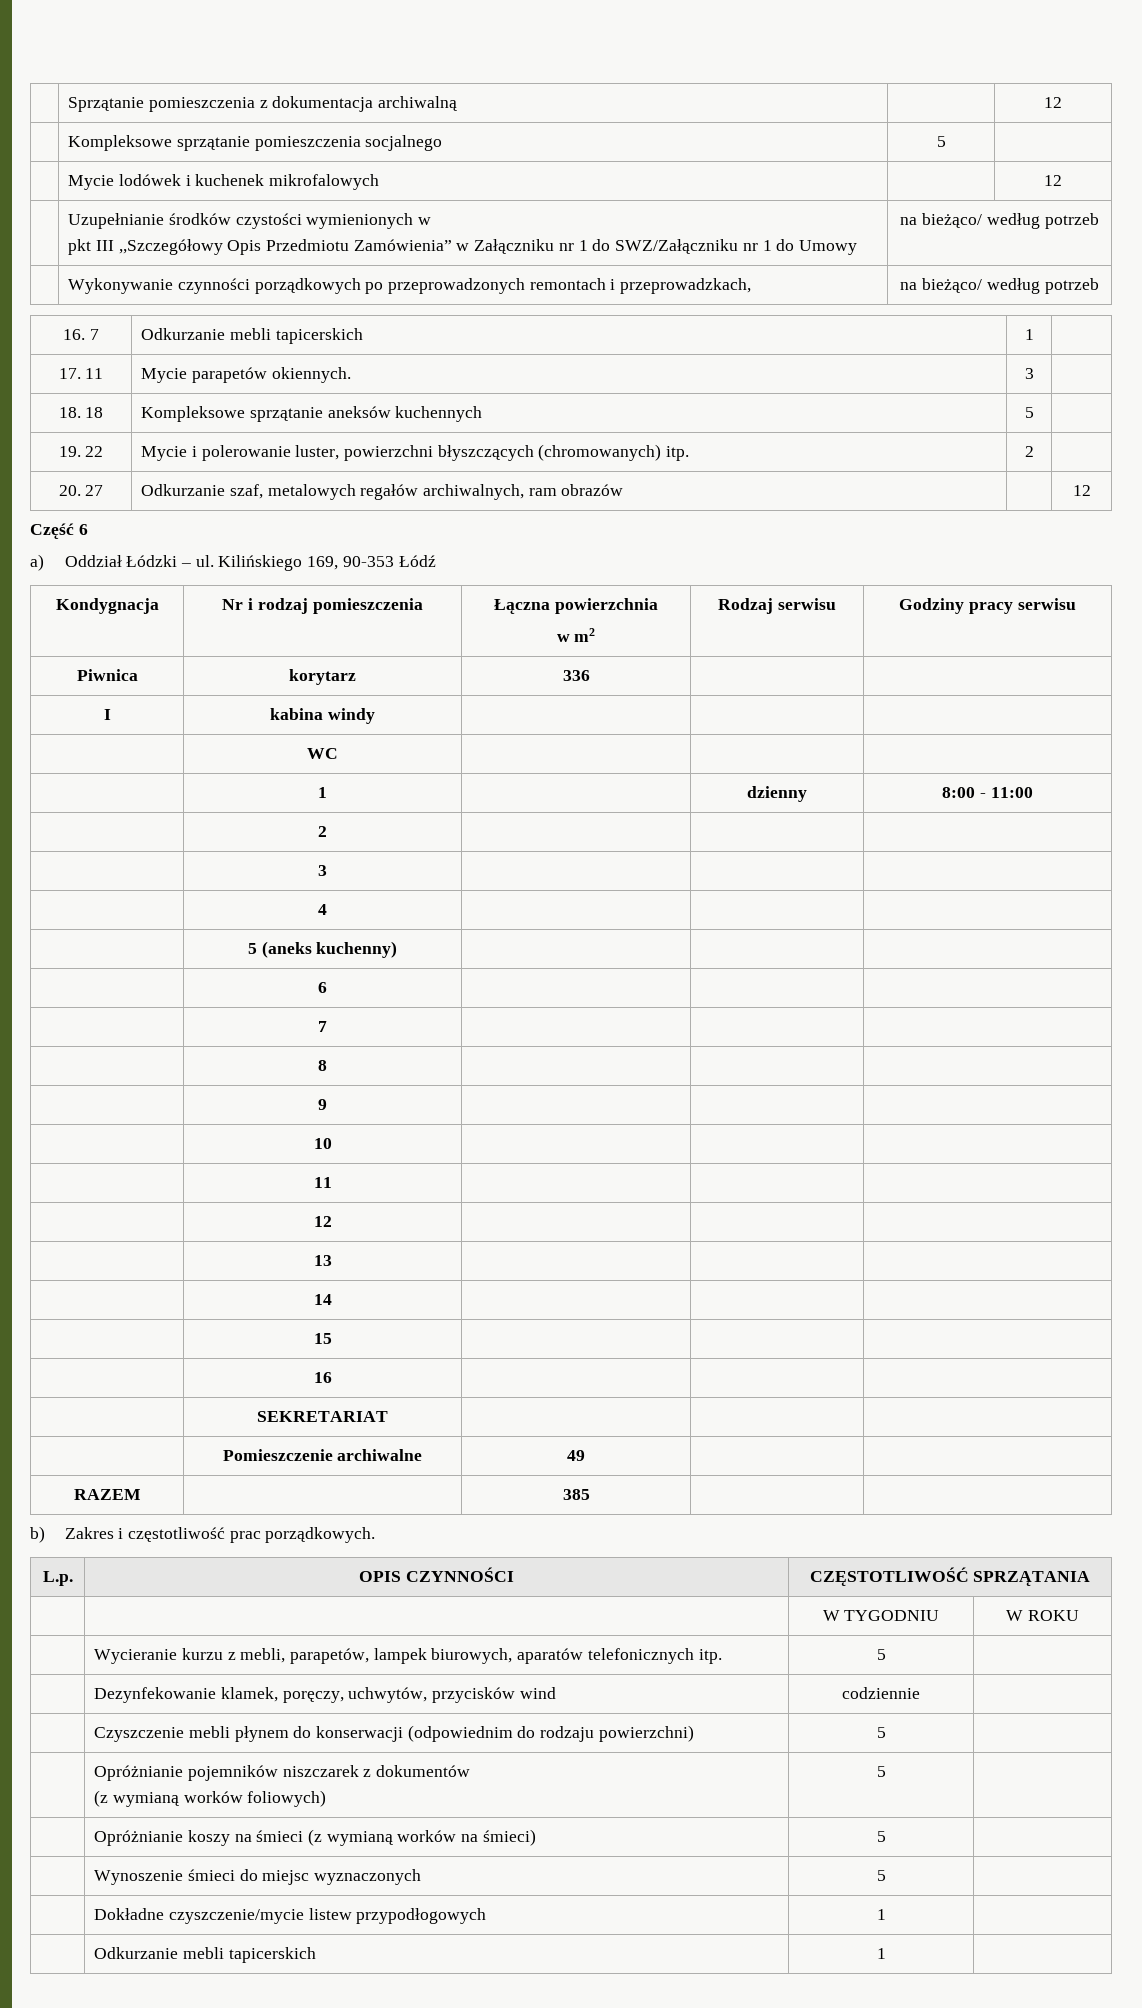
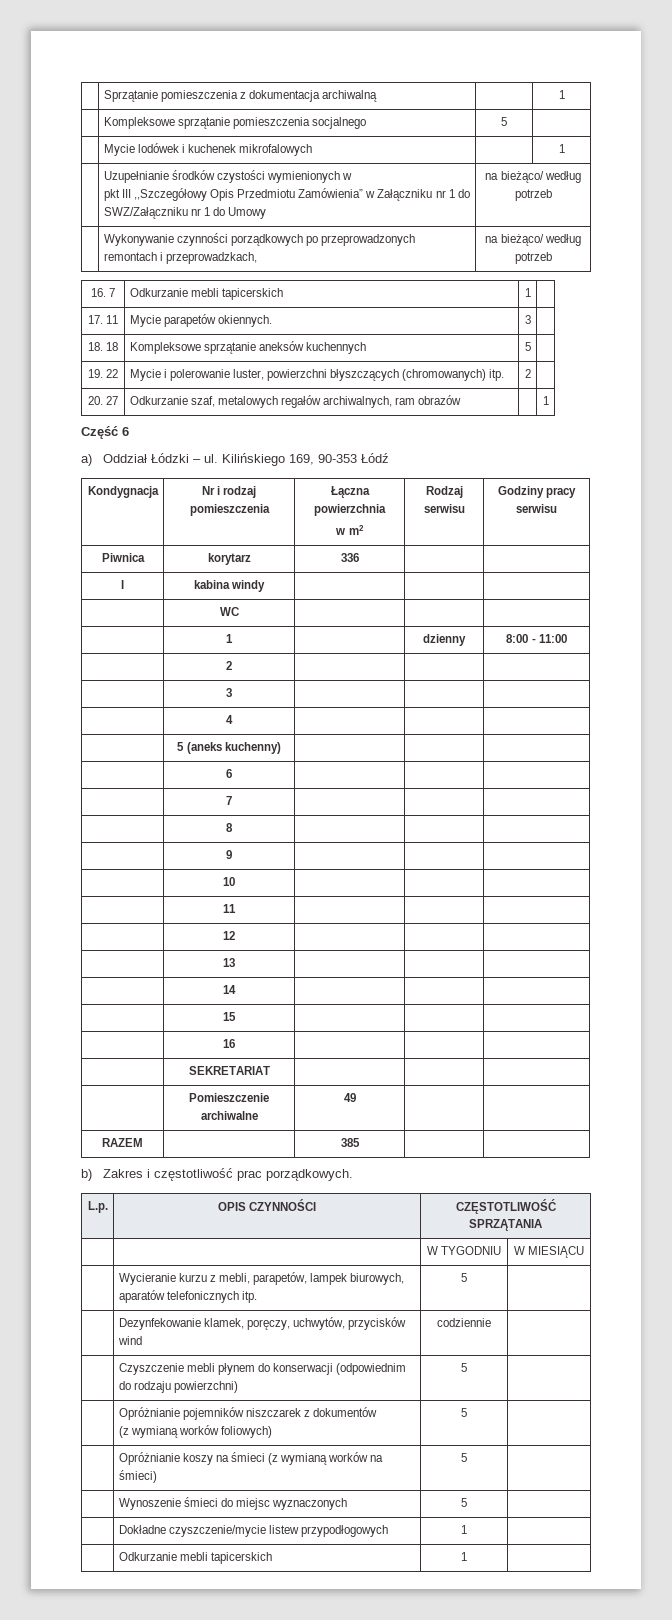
- | Sprzątanie pomieszczenia z dokumentacja archiwalną | | 12
+ | Sprzątanie pomieszczenia z dokumentacja archiwalną | | 1
- | Mycie lodówek i kuchenek mikrofalowych | | 12
+ | Mycie lodówek i kuchenek mikrofalowych | | 1
- 20. 27 | Odkurzanie szaf, metalowych regałów archiwalnych, ram obrazów | | 12
+ 20. 27 | Odkurzanie szaf, metalowych regałów archiwalnych, ram obrazów | | 1
- | | W TYGODNIU | W ROKU
+ | | W TYGODNIU | W MIESIĄCU

